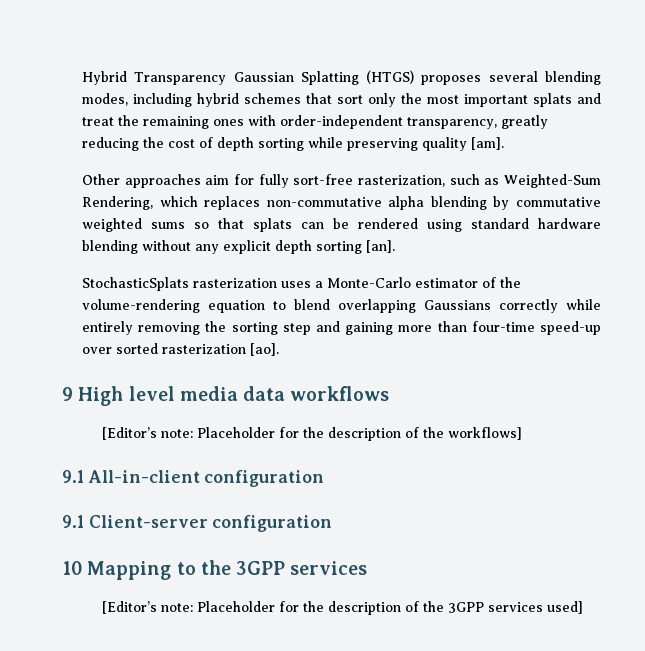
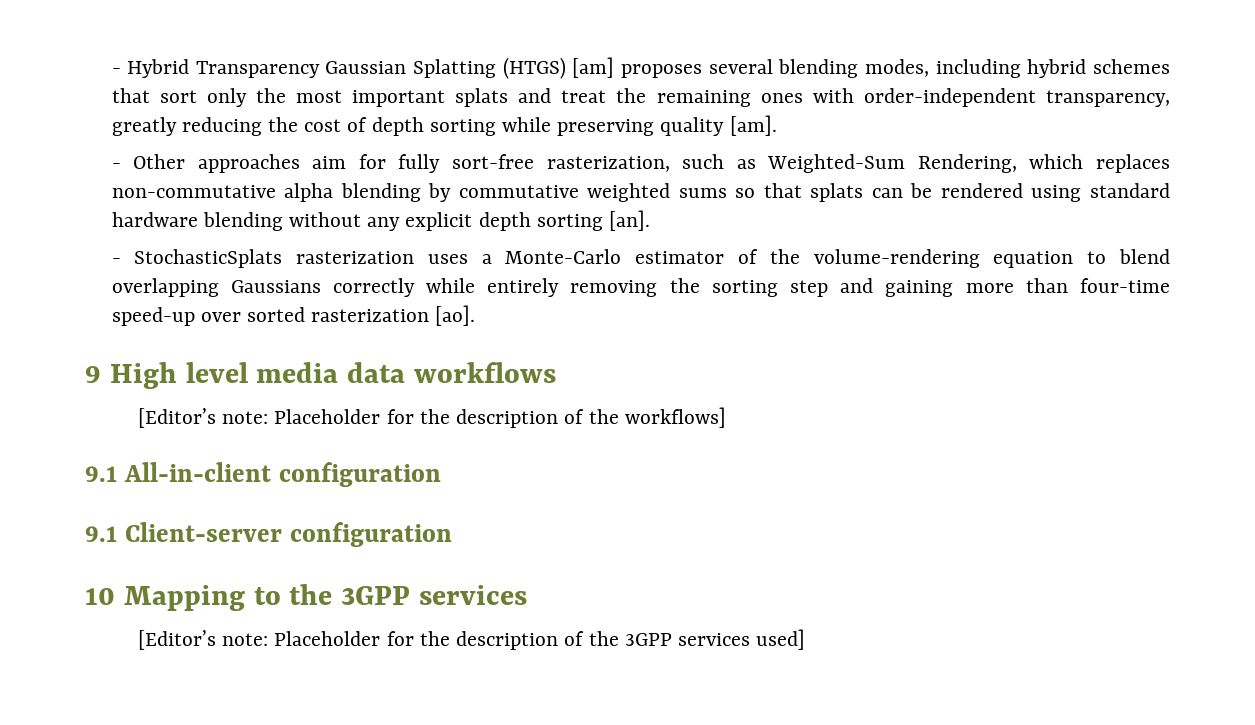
- Hybrid Transparency Gaussian Splatting (HTGS) proposes several blending modes, including hybrid schemes that sort only the most important splats and treat the remaining ones with order-independent transparency, greatly reducing the cost of depth sorting while preserving quality [am].
+ - Hybrid Transparency Gaussian Splatting (HTGS) [am] proposes several blending modes, including hybrid schemes that sort only the most important splats and treat the remaining ones with order-independent transparency, greatly reducing the cost of depth sorting while preserving quality [am].
- Other approaches aim for fully sort-free rasterization, such as Weighted-Sum Rendering, which replaces non-commutative alpha blending by commutative weighted sums so that splats can be rendered using standard hardware blending without any explicit depth sorting [an].
+ - Other approaches aim for fully sort-free rasterization, such as Weighted-Sum Rendering, which replaces non-commutative alpha blending by commutative weighted sums so that splats can be rendered using standard hardware blending without any explicit depth sorting [an].
- StochasticSplats rasterization uses a Monte-Carlo estimator of the volume-rendering equation to blend overlapping Gaussians correctly while entirely removing the sorting step and gaining more than four-time speed-up over sorted rasterization [ao].
+ - StochasticSplats rasterization uses a Monte-Carlo estimator of the volume-rendering equation to blend overlapping Gaussians correctly while entirely removing the sorting step and gaining more than four-time speed-up over sorted rasterization [ao].

